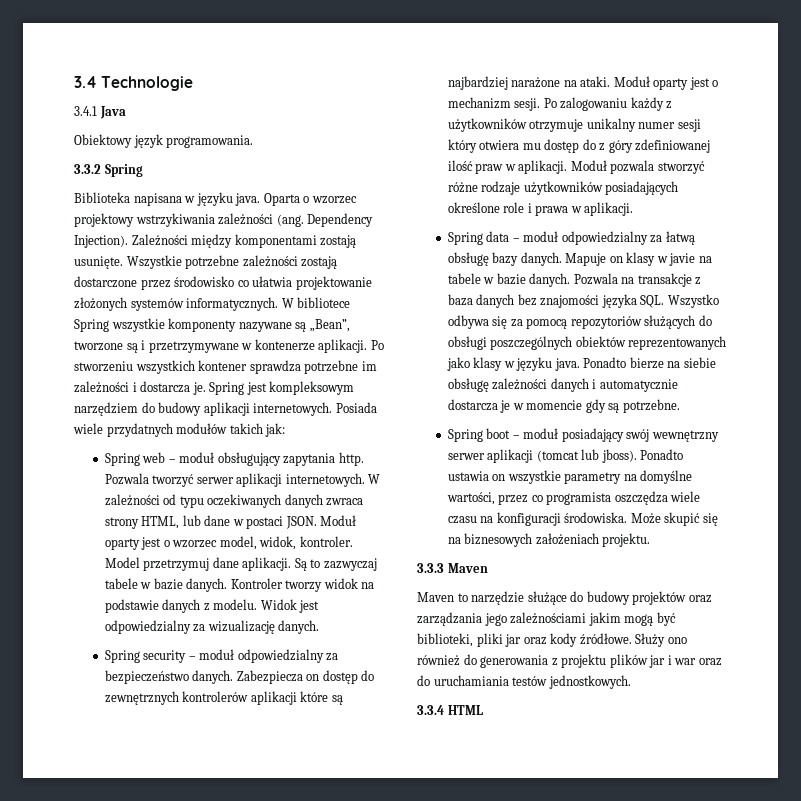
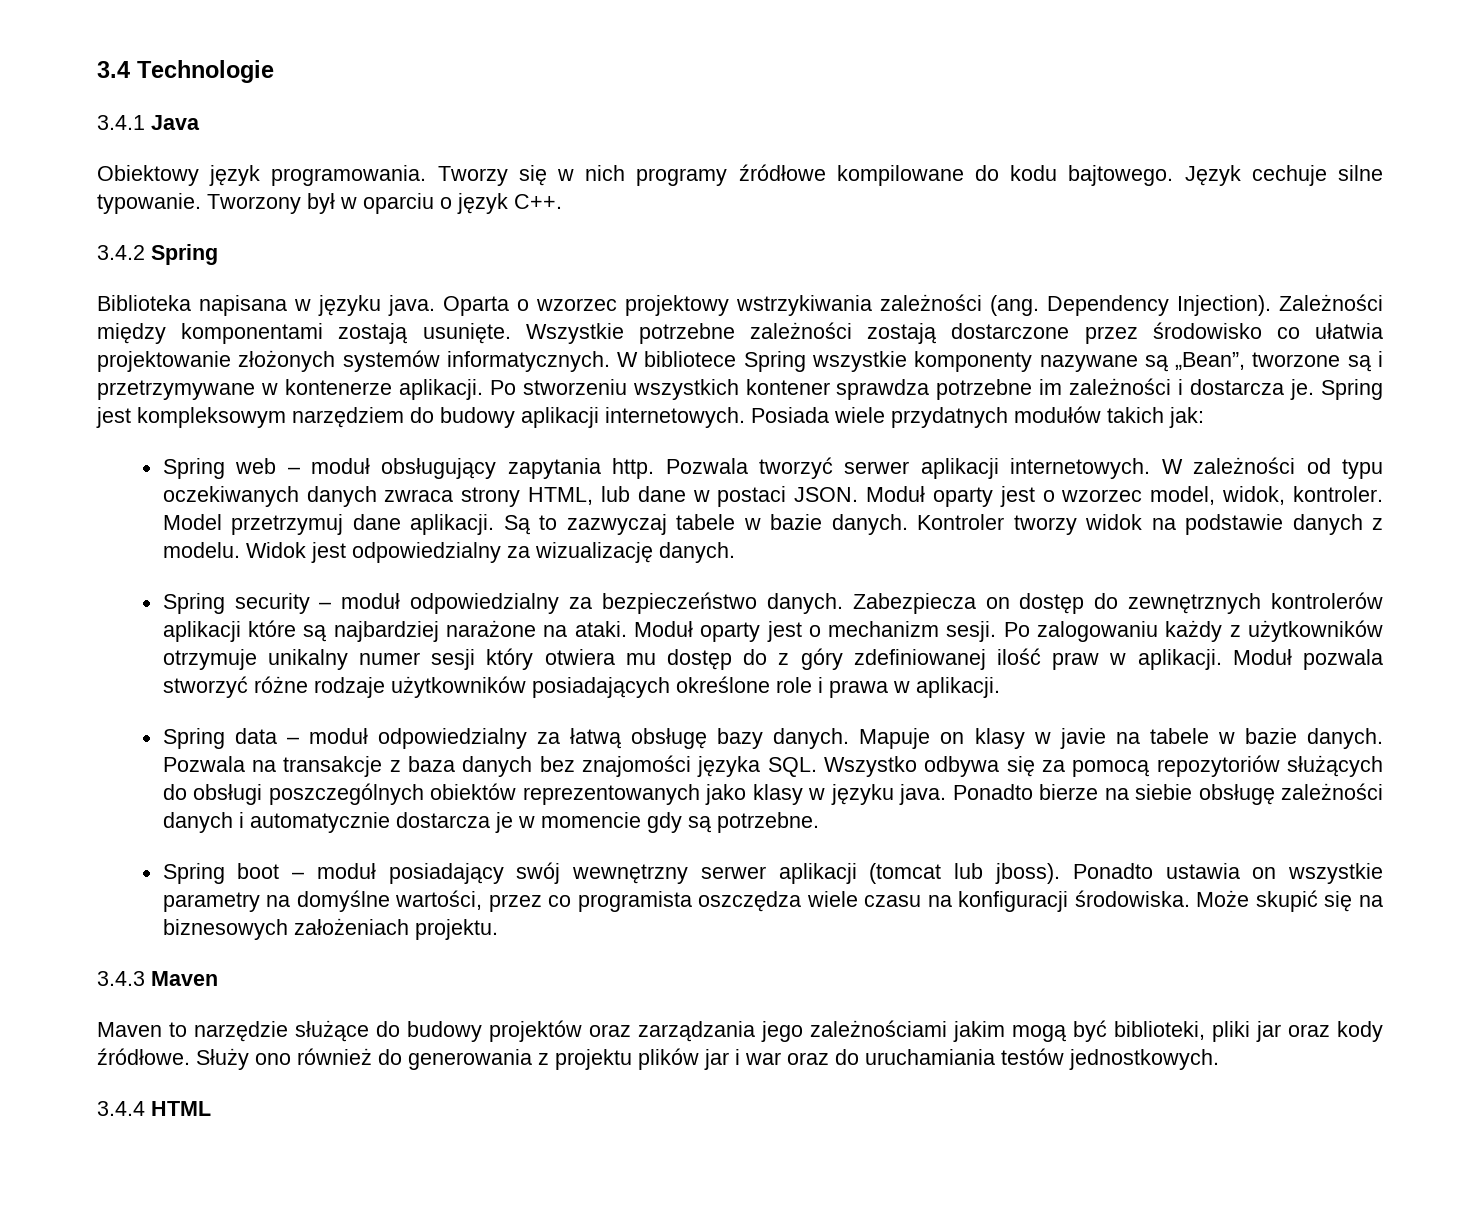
- Obiektowy język programowania.
- 3.3.2 Spring
+ Obiektowy język programowania. Tworzy się w nich programy źródłowe kompilowane do kodu bajtowego. Język cechuje silne typowanie. Tworzony był w oparciu o język C++.
+ 3.4.2 Spring
- 3.3.3 Maven
+ 3.4.3 Maven
- 3.3.4 HTML
+ 3.4.4 HTML

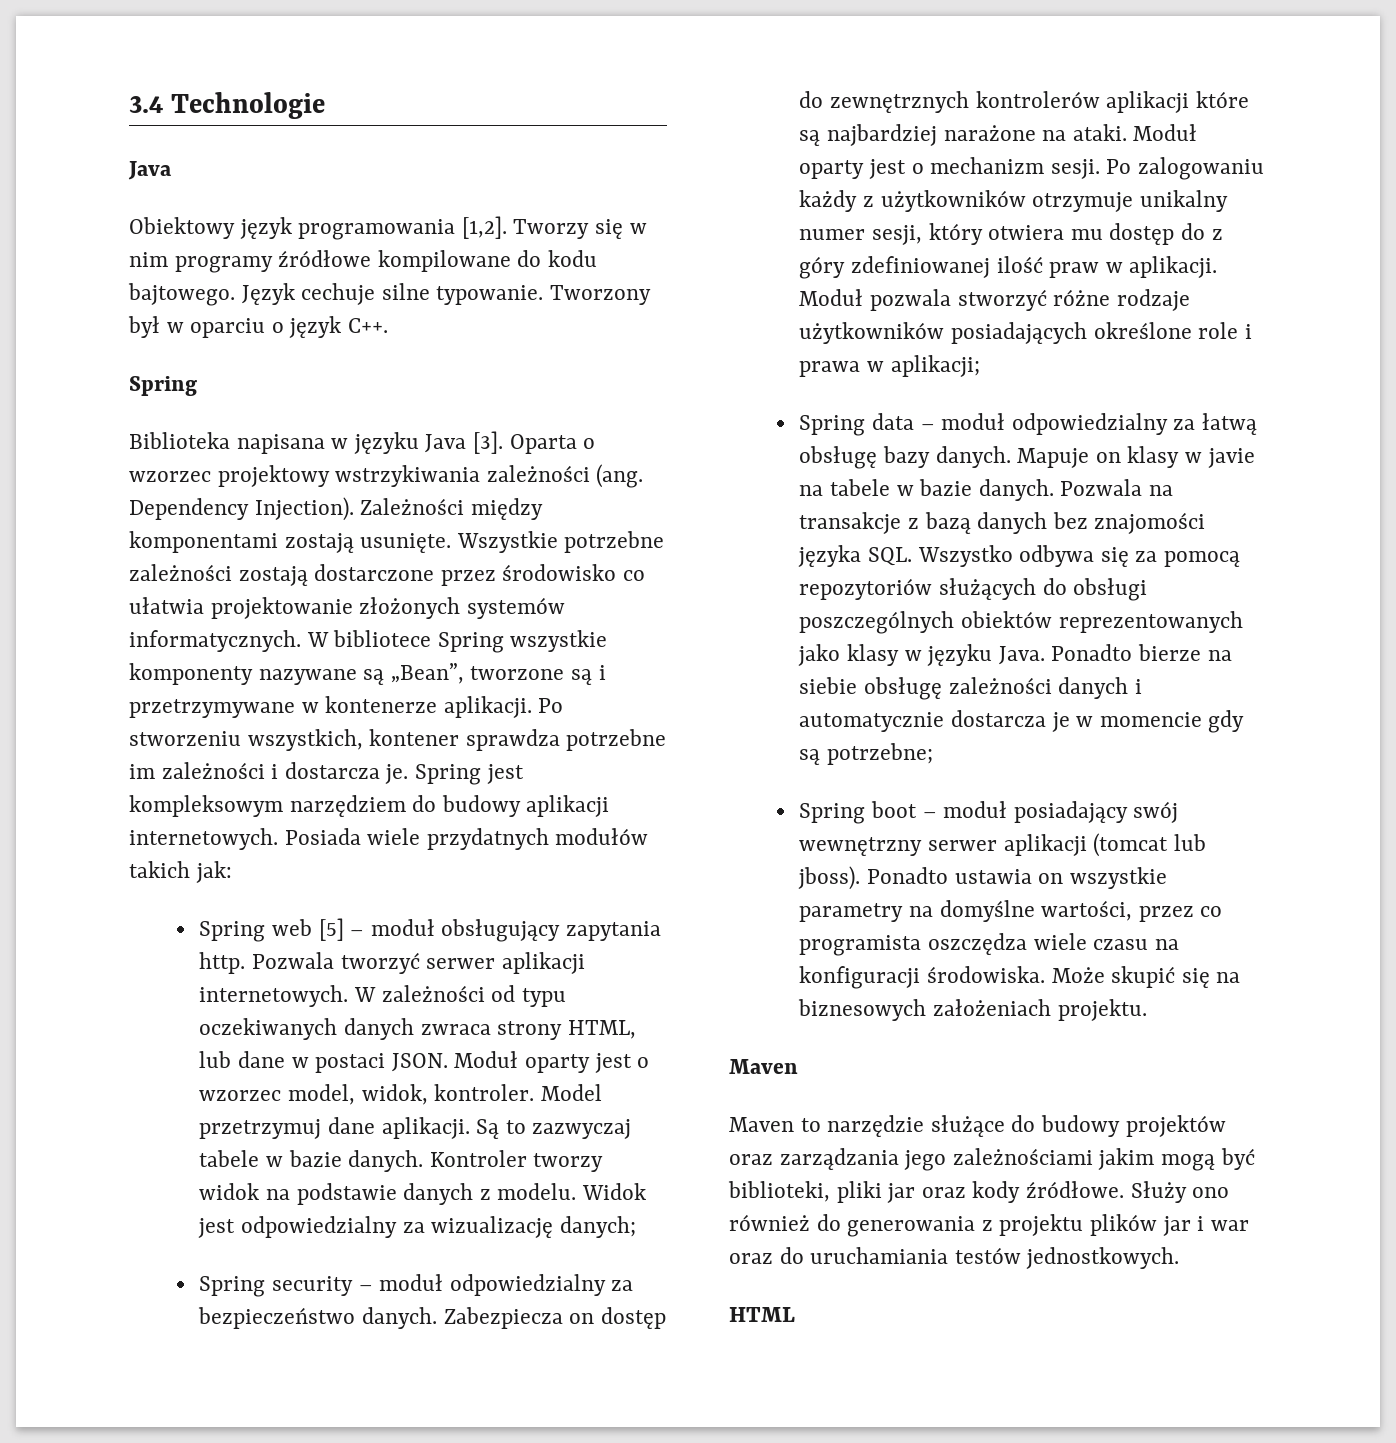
  3.4 Technologie
- 3.4.1 Java
+ Java
- Obiektowy język programowania.
+ Obiektowy język programowania [1,2].
- Tworzy się w nich programy źródłowe kompilowane do kodu bajtowego.
+ Tworzy się w nim programy źródłowe kompilowane do kodu bajtowego.
  Tworzony był w oparciu o język C++.
- 3.4.2 Spring
+ Spring
- Biblioteka napisana w języku java.
+ Biblioteka napisana w języku Java [3].
- Po stworzeniu wszystkich kontener sprawdza potrzebne im zależności i dostarcza je.
+ Po stworzeniu wszystkich, kontener sprawdza potrzebne im zależności i dostarcza je.
- Spring web – moduł obsługujący zapytania http.
+ Spring web [5] – moduł obsługujący zapytania http.
- Widok jest odpowiedzialny za wizualizację danych.
+ Widok jest odpowiedzialny za wizualizację danych;
- Po zalogowaniu każdy z użytkowników otrzymuje unikalny numer sesji który otwiera mu dostęp do z góry zdefiniowanej ilość praw w aplikacji.
+ Po zalogowaniu każdy z użytkowników otrzymuje unikalny numer sesji, który otwiera mu dostęp do z góry zdefiniowanej ilość praw w aplikacji.
- Moduł pozwala stworzyć różne rodzaje użytkowników posiadających określone role i prawa w aplikacji.
+ Moduł pozwala stworzyć różne rodzaje użytkowników posiadających określone role i prawa w aplikacji;
- Pozwala na transakcje z baza danych bez znajomości języka SQL. Wszystko odbywa się za pomocą repozytoriów służących do obsługi poszczególnych obiektów reprezentowanych jako klasy w języku java.
+ Pozwala na transakcje z bazą danych bez znajomości języka SQL. Wszystko odbywa się za pomocą repozytoriów służących do obsługi poszczególnych obiektów reprezentowanych jako klasy w języku Java.
- Ponadto bierze na siebie obsługę zależności danych i automatycznie dostarcza je w momencie gdy są potrzebne.
+ Ponadto bierze na siebie obsługę zależności danych i automatycznie dostarcza je w momencie gdy są potrzebne;
  Może skupić się na biznesowych założeniach projektu.
- 3.4.3 Maven
+ Maven
- 3.4.4 HTML
+ HTML

